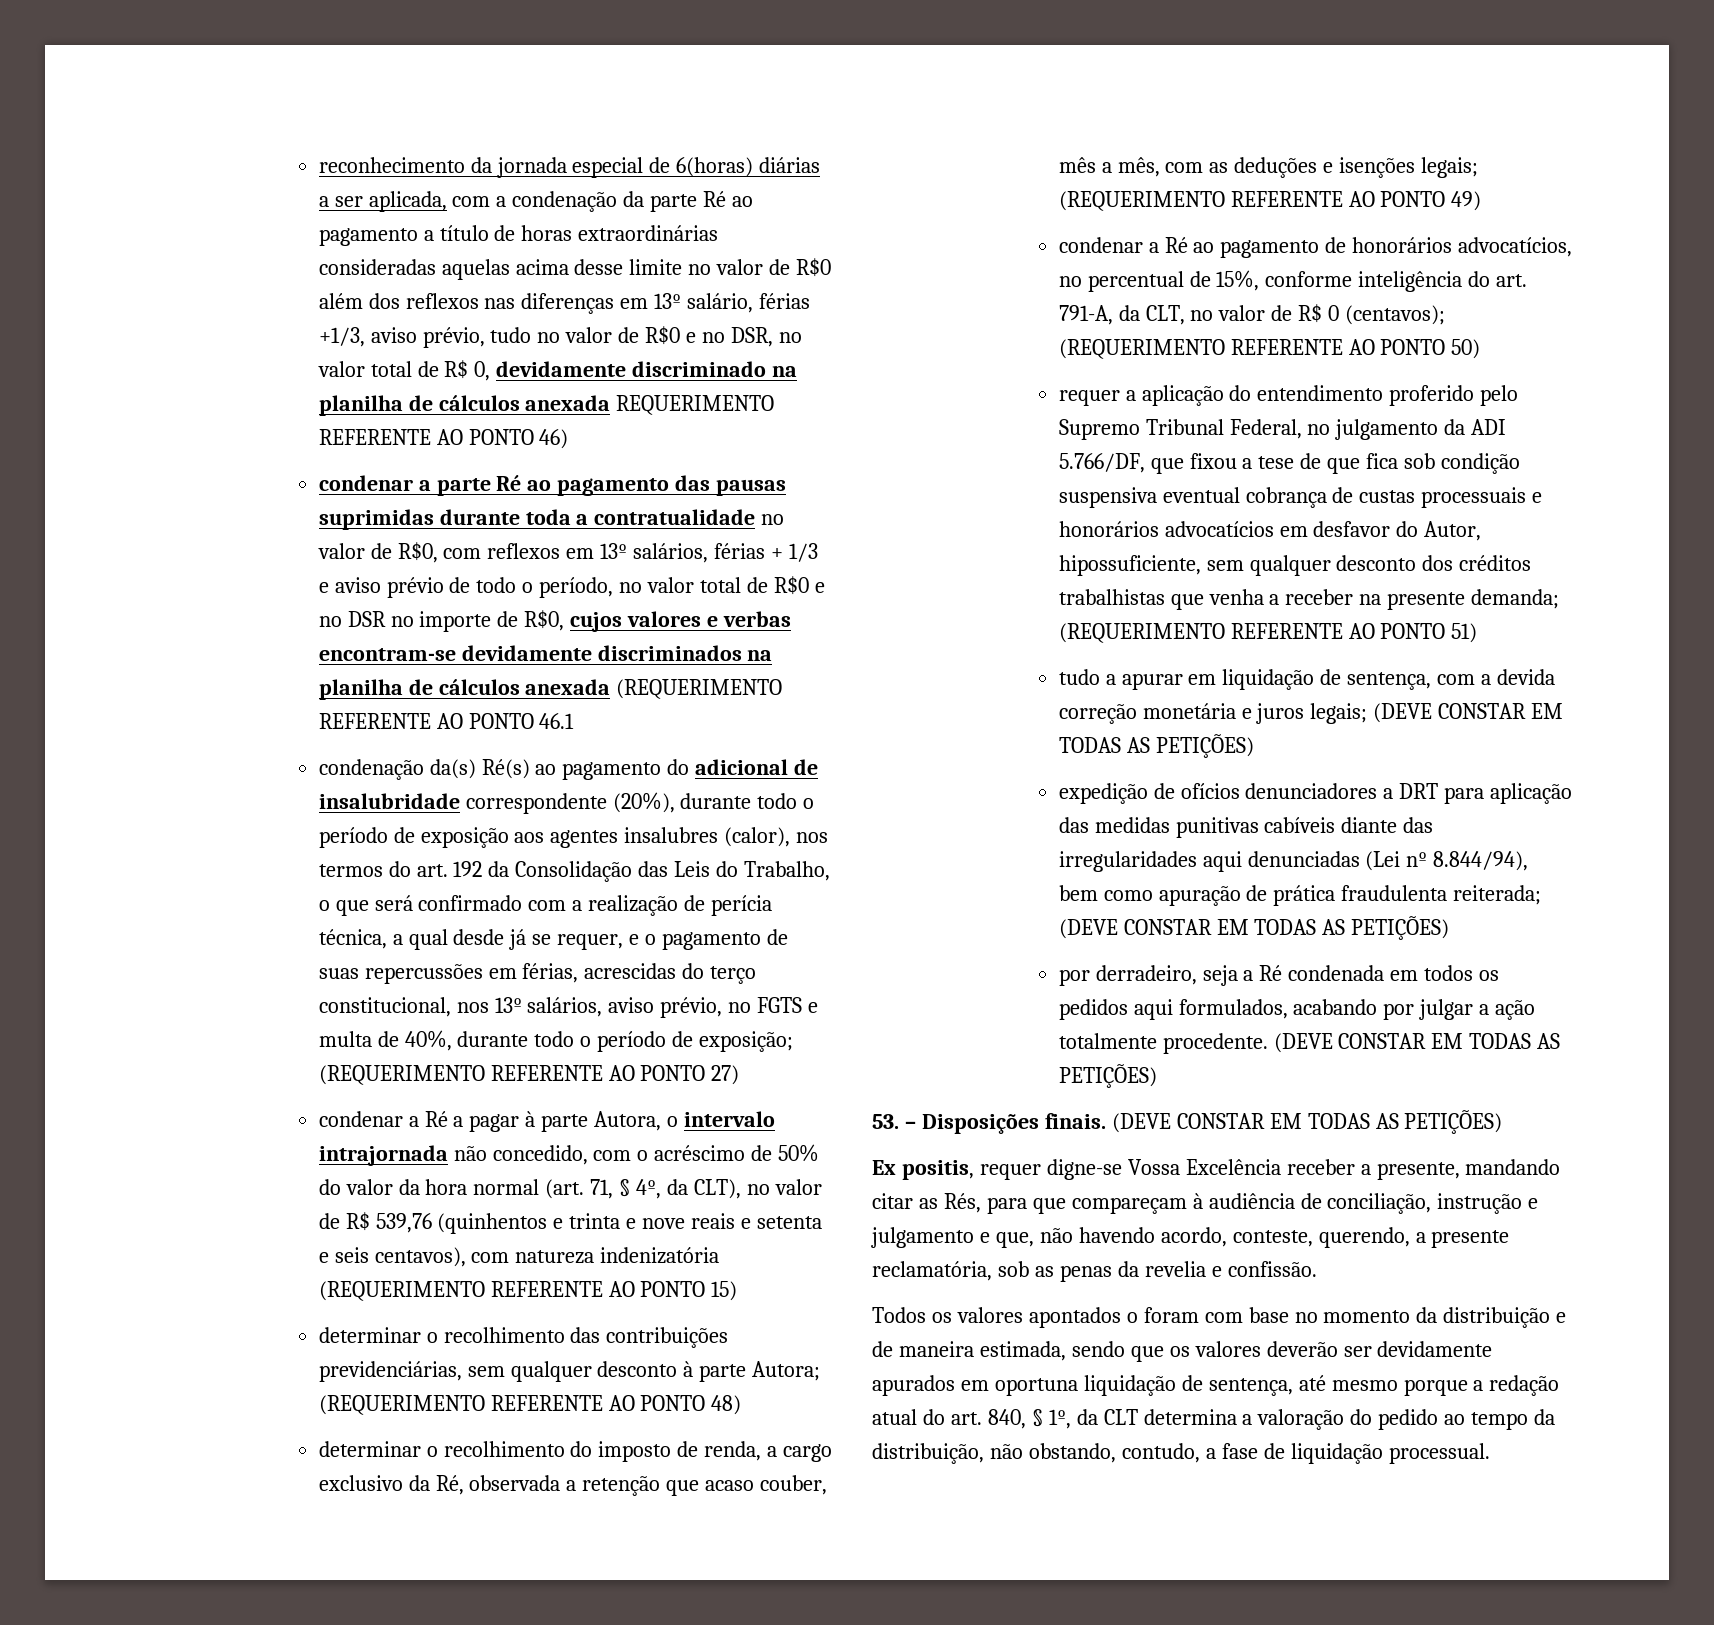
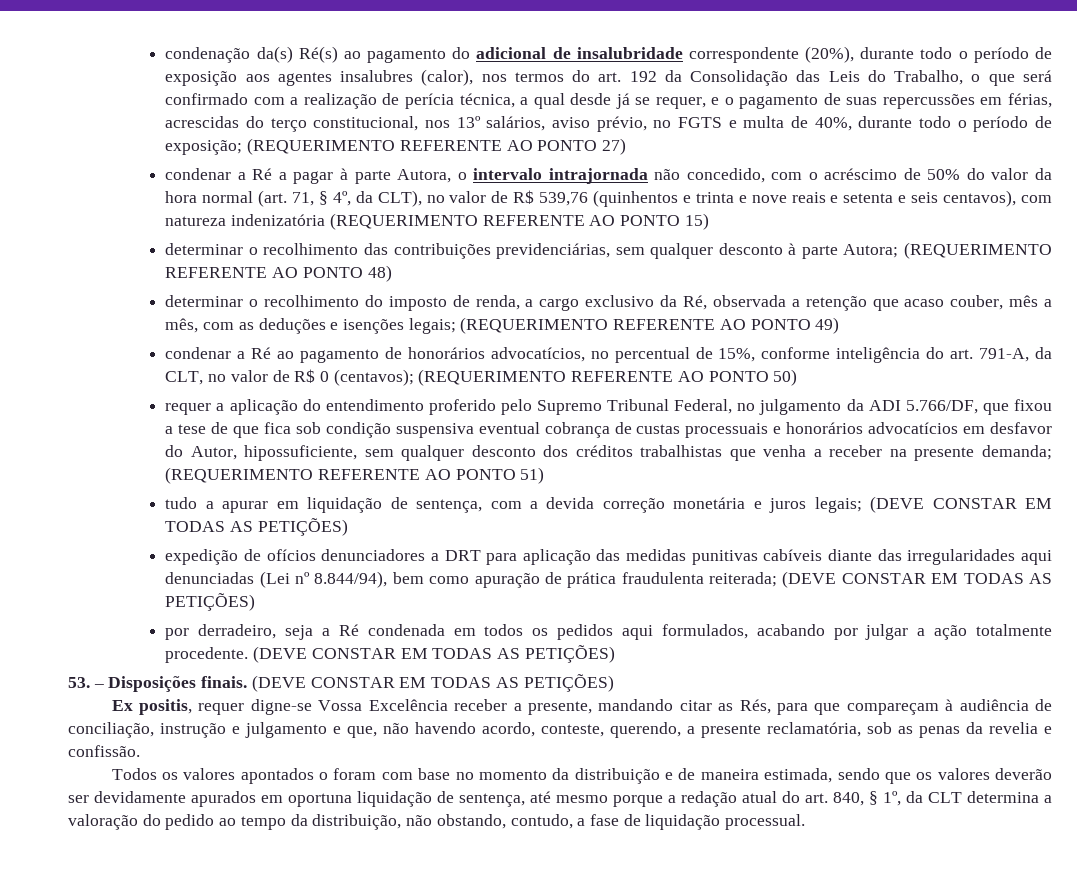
- reconhecimento da jornada especial de 6(horas) diárias a ser aplicada, com a condenação da parte Ré ao pagamento a título de horas extraordinárias consideradas aquelas acima desse limite no valor de R$0 além dos reflexos nas diferenças em 13º salário, férias +1/3, aviso prévio, tudo no valor de R$0 e no DSR, no valor total de R$ 0, devidamente discriminado na planilha de cálculos anexada REQUERIMENTO REFERENTE AO PONTO 46)
- condenar a parte Ré ao pagamento das pausas suprimidas durante toda a contratualidade no valor de R$0, com reflexos em 13º salários, férias + 1/3 e aviso prévio de todo o período, no valor total de R$0 e no DSR no importe de R$0, cujos valores e verbas encontram-se devidamente discriminados na planilha de cálculos anexada (REQUERIMENTO REFERENTE AO PONTO 46.1

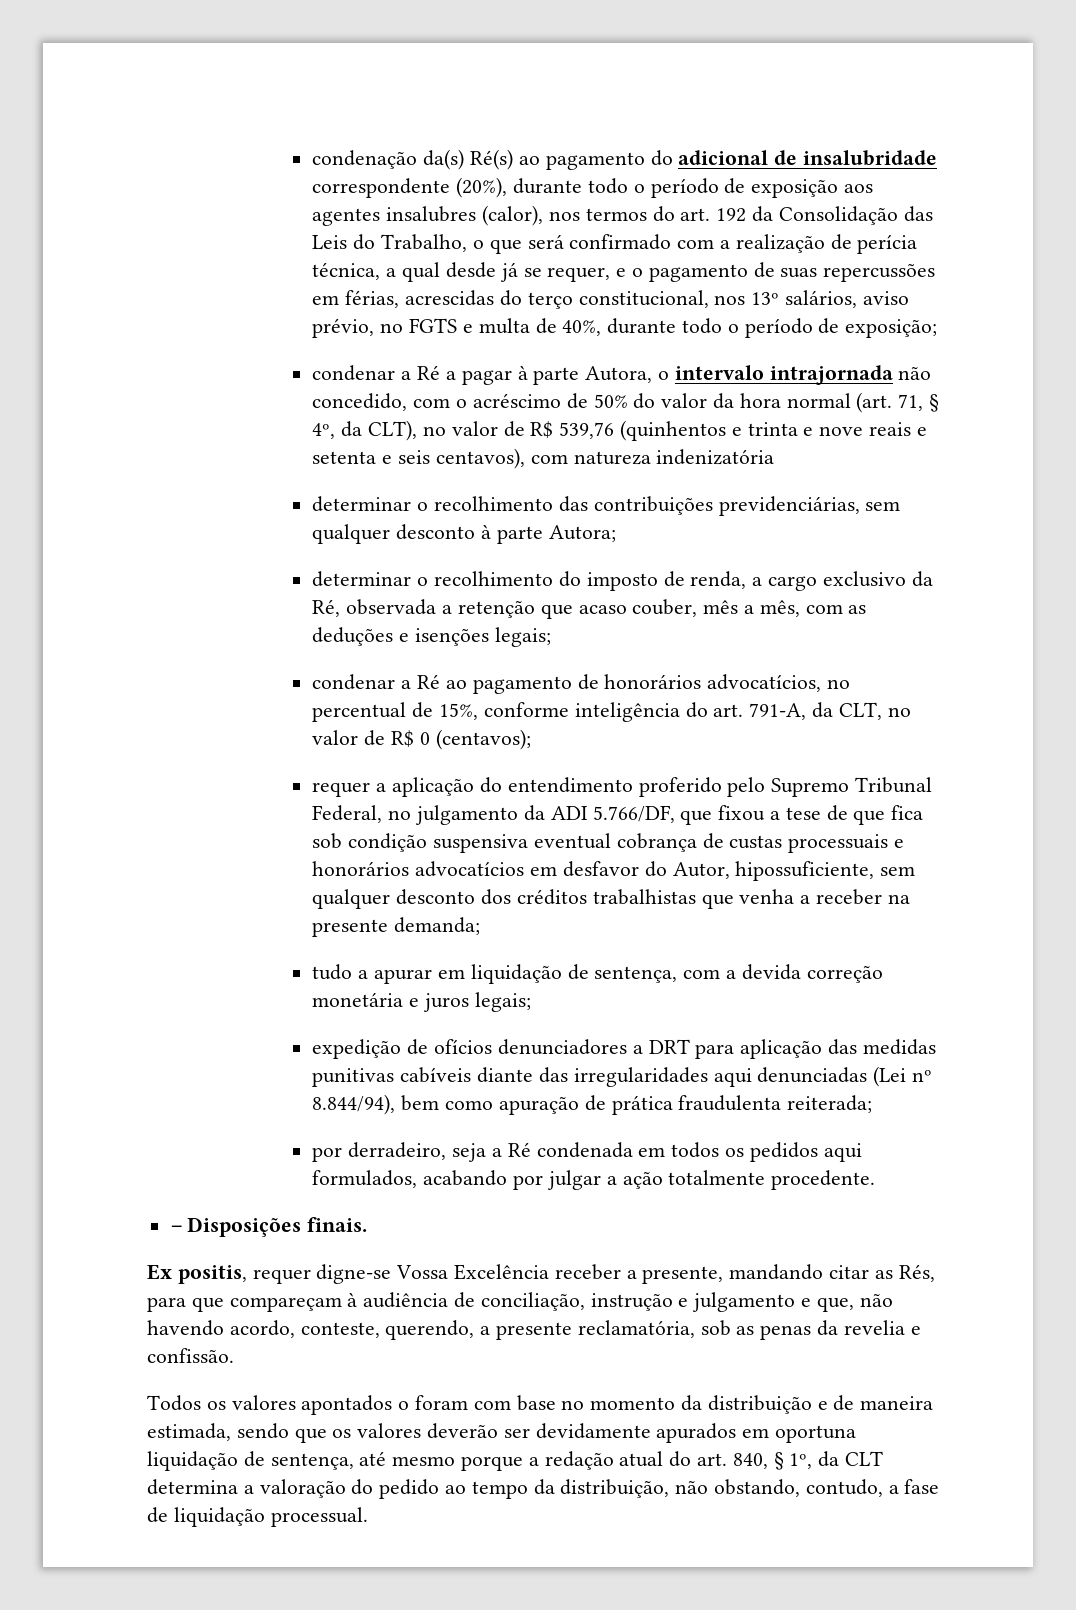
- (REQUERIMENTO REFERENTE AO PONTO 27)
- condenar a Ré a pagar à parte Autora, o intervalo intrajornada não concedido, com o acréscimo de 50% do valor da hora normal (art. 71, § 4º, da CLT), no valor de R$ 539,76 (quinhentos e trinta e nove reais e setenta e seis centavos), com natureza indenizatória (REQUERIMENTO REFERENTE AO PONTO 15)
+ condenar a Ré a pagar à parte Autora, o intervalo intrajornada não concedido, com o acréscimo de 50% do valor da hora normal (art. 71, § 4º, da CLT), no valor de R$ 539,76 (quinhentos e trinta e nove reais e setenta e seis centavos), com natureza indenizatória
- determinar o recolhimento das contribuições previdenciárias, sem qualquer desconto à parte Autora; (REQUERIMENTO REFERENTE AO PONTO 48)
+ determinar o recolhimento das contribuições previdenciárias, sem qualquer desconto à parte Autora;
- determinar o recolhimento do imposto de renda, a cargo exclusivo da Ré, observada a retenção que acaso couber, mês a mês, com as deduções e isenções legais; (REQUERIMENTO REFERENTE AO PONTO 49)
+ determinar o recolhimento do imposto de renda, a cargo exclusivo da Ré, observada a retenção que acaso couber, mês a mês, com as deduções e isenções legais;
- condenar a Ré ao pagamento de honorários advocatícios, no percentual de 15%, conforme inteligência do art. 791-A, da CLT, no valor de R$ 0 (centavos); (REQUERIMENTO REFERENTE AO PONTO 50)
+ condenar a Ré ao pagamento de honorários advocatícios, no percentual de 15%, conforme inteligência do art. 791-A, da CLT, no valor de R$ 0 (centavos);
- requer a aplicação do entendimento proferido pelo Supremo Tribunal Federal, no julgamento da ADI 5.766/DF, que fixou a tese de que fica sob condição suspensiva eventual cobrança de custas processuais e honorários advocatícios em desfavor do Autor, hipossuficiente, sem qualquer desconto dos créditos trabalhistas que venha a receber na presente demanda; (REQUERIMENTO REFERENTE AO PONTO 51)
+ requer a aplicação do entendimento proferido pelo Supremo Tribunal Federal, no julgamento da ADI 5.766/DF, que fixou a tese de que fica sob condição suspensiva eventual cobrança de custas processuais e honorários advocatícios em desfavor do Autor, hipossuficiente, sem qualquer desconto dos créditos trabalhistas que venha a receber na presente demanda;
- tudo a apurar em liquidação de sentença, com a devida correção monetária e juros legais; (DEVE CONSTAR EM TODAS AS PETIÇÕES)
+ tudo a apurar em liquidação de sentença, com a devida correção monetária e juros legais;
- expedição de ofícios denunciadores a DRT para aplicação das medidas punitivas cabíveis diante das irregularidades aqui denunciadas (Lei nº 8.844/94), bem como apuração de prática fraudulenta reiterada; (DEVE CONSTAR EM TODAS AS PETIÇÕES)
+ expedição de ofícios denunciadores a DRT para aplicação das medidas punitivas cabíveis diante das irregularidades aqui denunciadas (Lei nº 8.844/94), bem como apuração de prática fraudulenta reiterada;
- por derradeiro, seja a Ré condenada em todos os pedidos aqui formulados, acabando por julgar a ação totalmente procedente. (DEVE CONSTAR EM TODAS AS PETIÇÕES)
- 53. – Disposições finais. (DEVE CONSTAR EM TODAS AS PETIÇÕES)
+ por derradeiro, seja a Ré condenada em todos os pedidos aqui formulados, acabando por julgar a ação totalmente procedente.
+ – Disposições finais.

